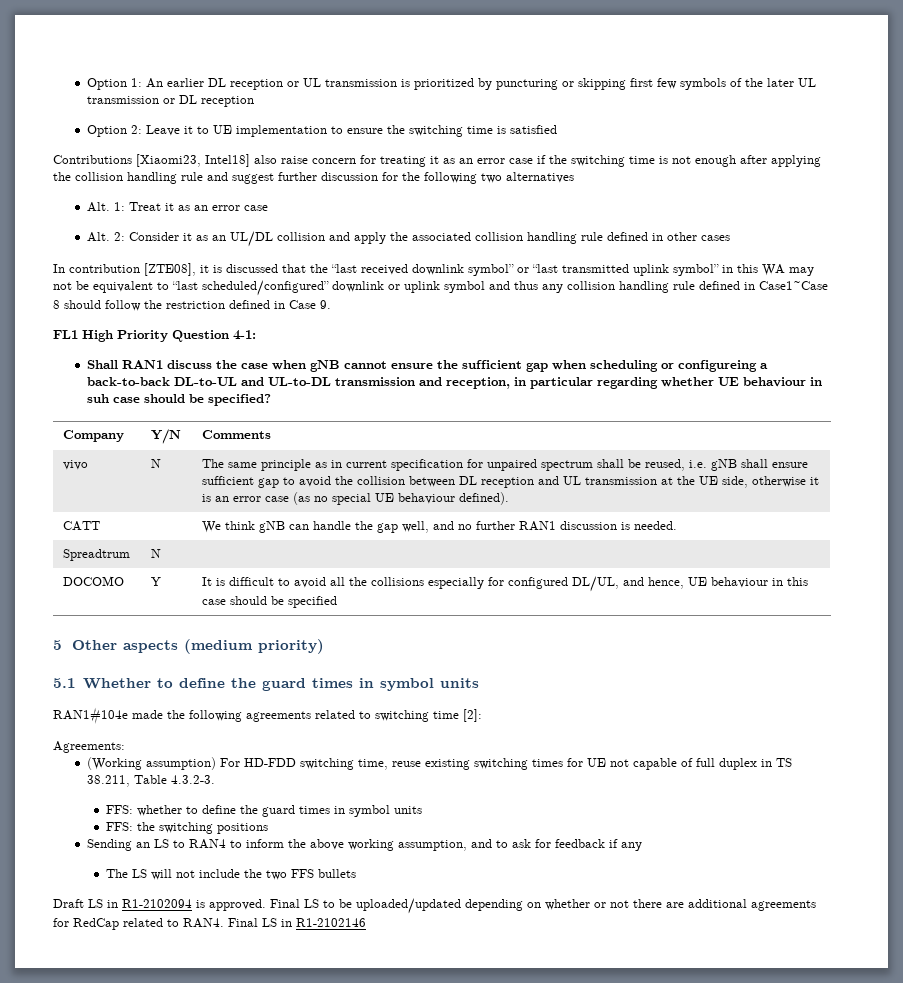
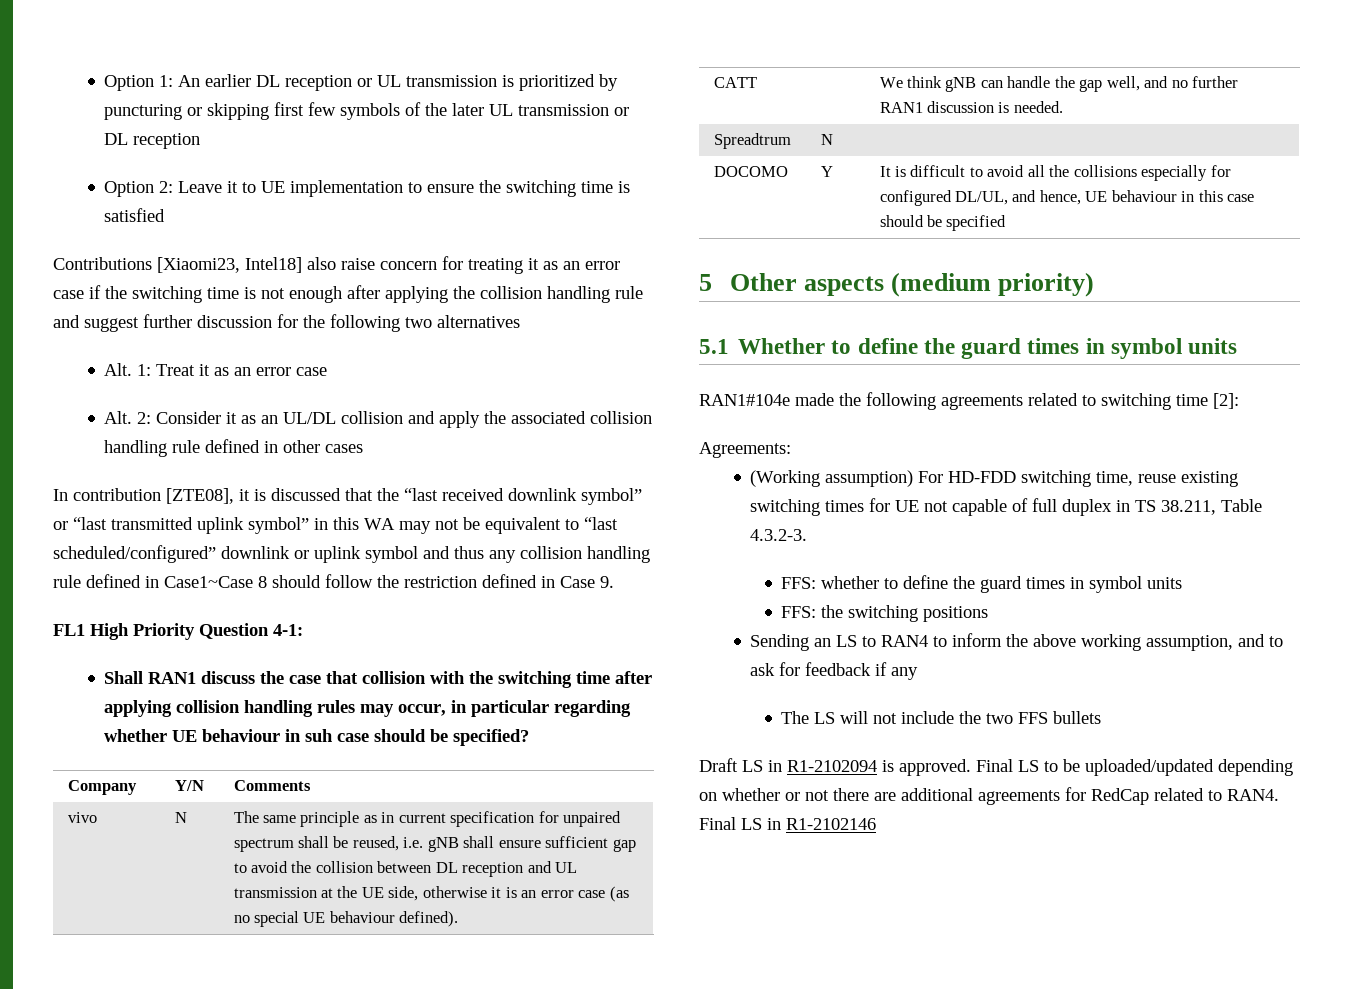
- Shall RAN1 discuss the case when gNB cannot ensure the sufficient gap when scheduling or configureing a back-to-back DL-to-UL and UL-to-DL transmission and reception, in particular regarding whether UE behaviour in suh case should be specified?
+ Shall RAN1 discuss the case that collision with the switching time after applying collision handling rules may occur, in particular regarding whether UE behaviour in suh case should be specified?

